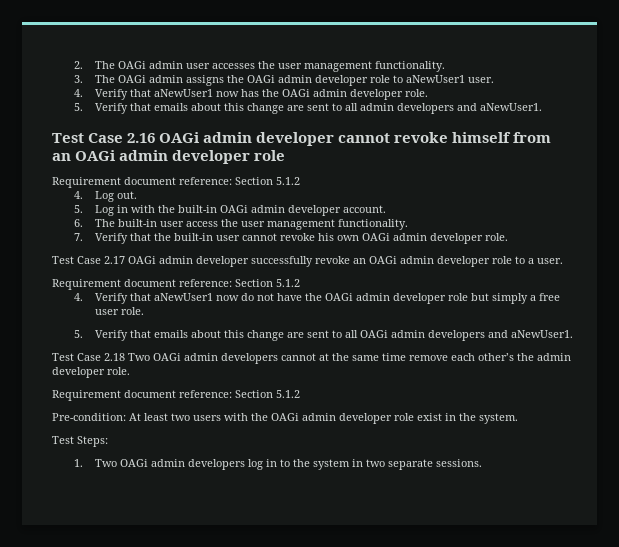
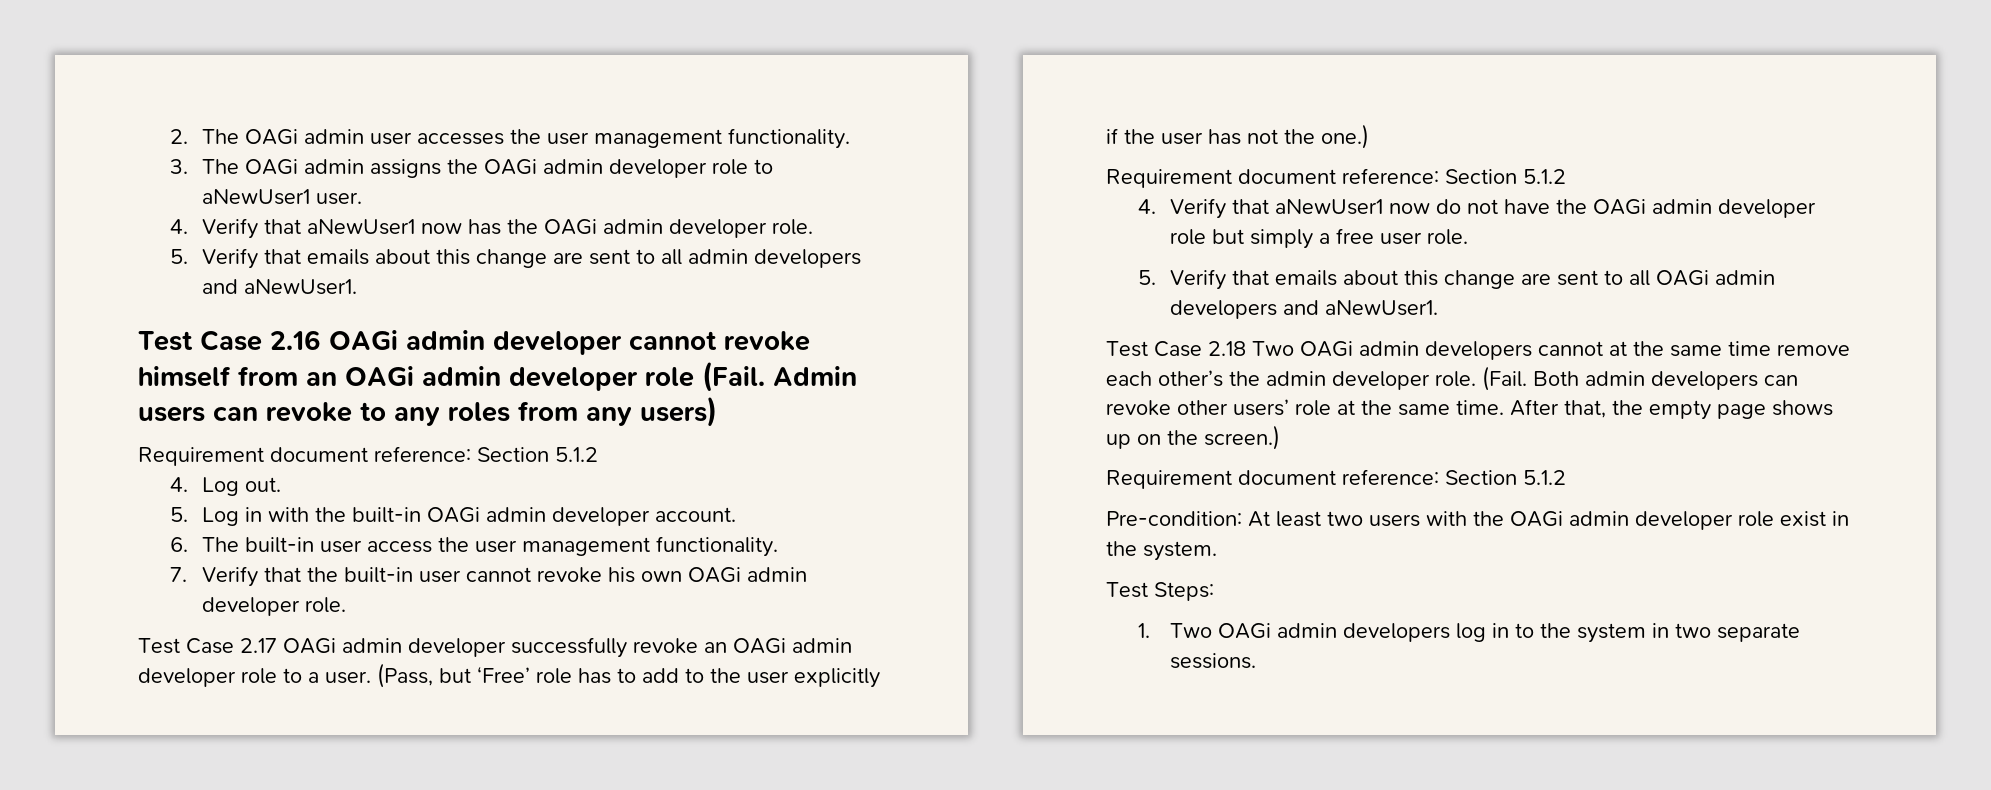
- Test Case 2.16 OAGi admin developer cannot revoke himself from an OAGi admin developer role
+ Test Case 2.16 OAGi admin developer cannot revoke himself from an OAGi admin developer role (Fail. Admin users can revoke to any roles from any users)
+ (Pass, but ‘Free’ role has to add to the user explicitly if the user has not the one.)
+ (Fail. Both admin developers can revoke other users’ role at the same time. After that, the empty page shows up on the screen.)

